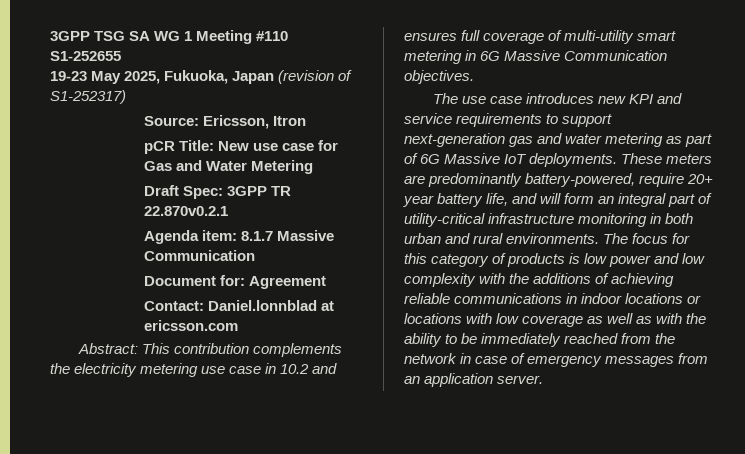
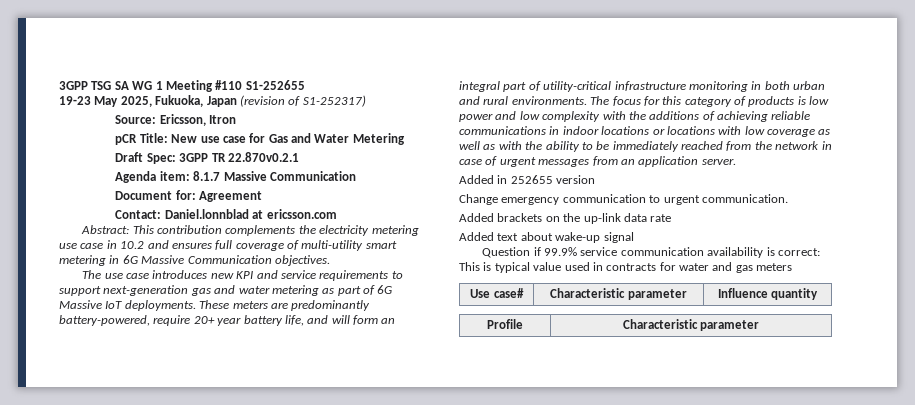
- The focus for this category of products is low power and low complexity with the additions of achieving reliable communications in indoor locations or locations with low coverage as well as with the ability to be immediately reached from the network in case of emergency messages from an application server.
+ The focus for this category of products is low power and low complexity with the additions of achieving reliable communications in indoor locations or locations with low coverage as well as with the ability to be immediately reached from the network in case of urgent messages from an application server.
+ Added in 252655 version
+ Change emergency communication to urgent communication.
+ Added brackets on the up-link data rate
+ Added text about wake-up signal
+ Question if 99.9% service communication availability is correct: This is typical value used in contracts for water and gas meters
+ Use case# | Characteristic parameter | Influence quantity
+ Profile | Characteristic parameter

